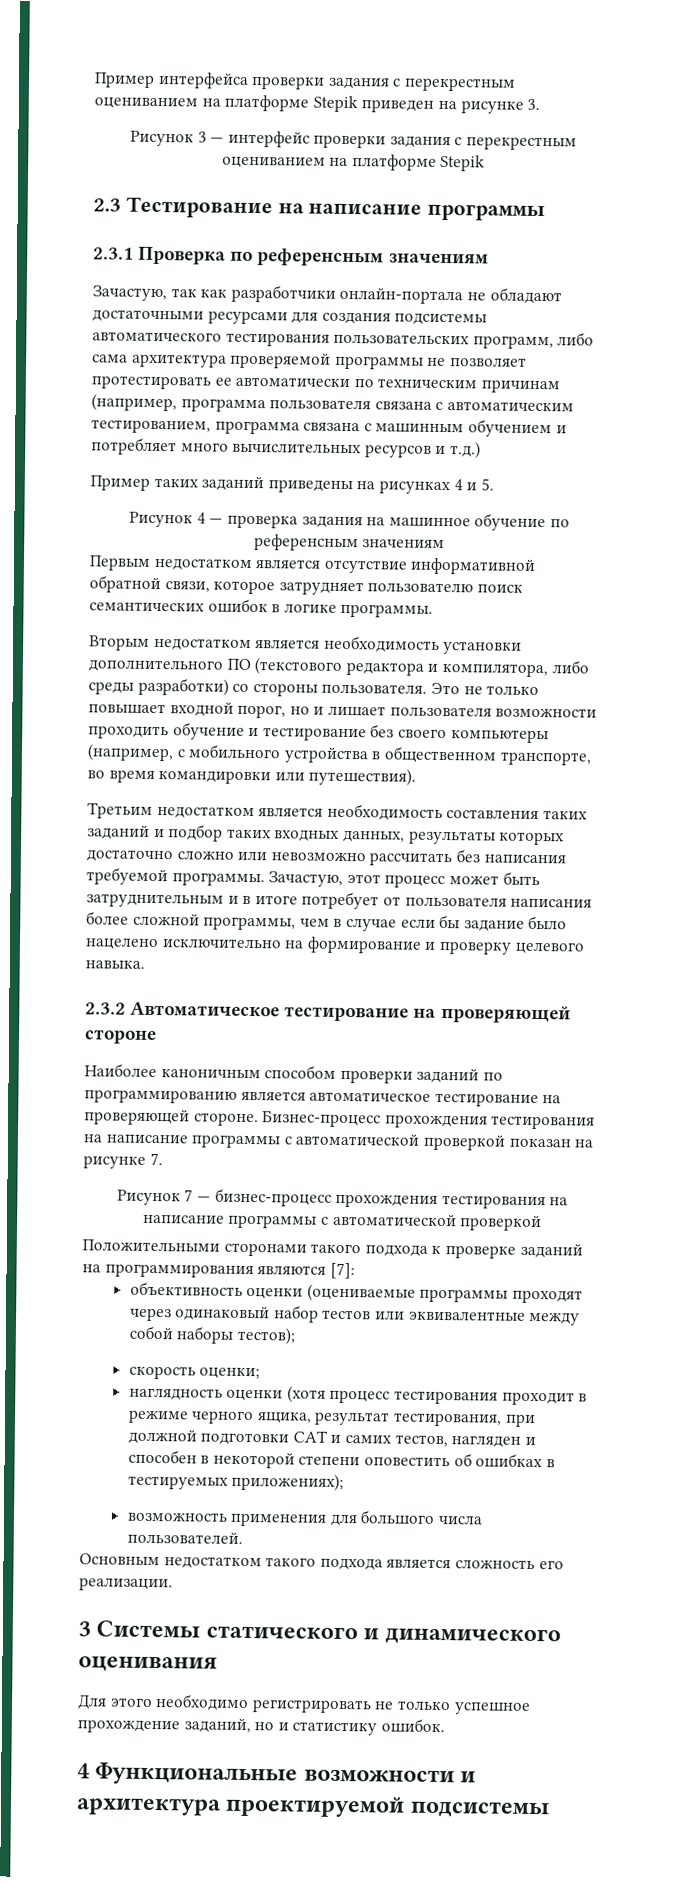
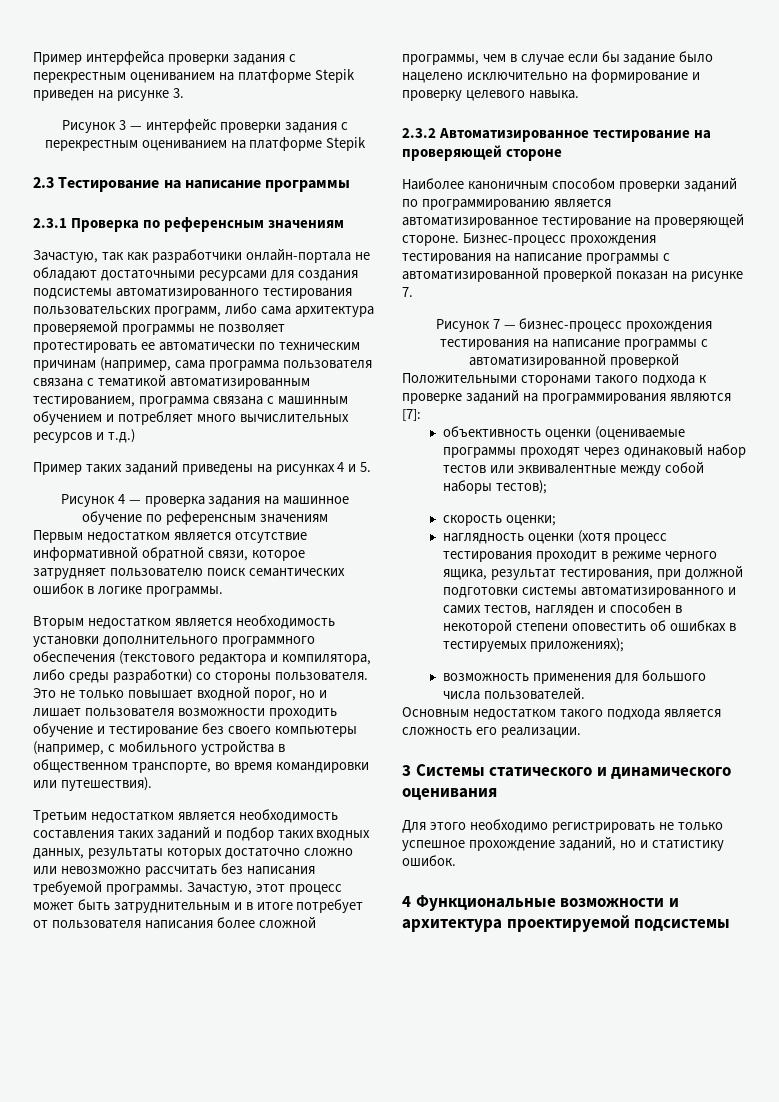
- Зачастую, так как разработчики онлайн-портала не обладают достаточными ресурсами для создания подсистемы автоматического тестирования пользовательских программ, либо сама архитектура проверяемой программы не позволяет протестировать ее автоматически по техническим причинам (например, программа пользователя связана с автоматическим тестированием, программа связана с машинным обучением и потребляет много вычислительных ресурсов и т.д.)
+ Зачастую, так как разработчики онлайн-портала не обладают достаточными ресурсами для создания подсистемы автоматизированного тестирования пользовательских программ, либо сама архитектура проверяемой программы не позволяет протестировать ее автоматически по техническим причинам (например, сама программа пользователя связана с тематикой автоматизированным тестированием, программа связана с машинным обучением и потребляет много вычислительных ресурсов и т.д.)
- Вторым недостатком является необходимость установки дополнительного ПО (текстового редактора и компилятора, либо среды разработки) со стороны пользователя.
+ Вторым недостатком является необходимость установки дополнительного программного обеспечения (текстового редактора и компилятора, либо среды разработки) со стороны пользователя.
- 2.3.2 Автоматическое тестирование на проверяющей стороне
+ 2.3.2 Автоматизированное тестирование на проверяющей стороне
- Наиболее каноничным способом проверки заданий по программированию является автоматическое тестирование на проверяющей стороне.
+ Наиболее каноничным способом проверки заданий по программированию является автоматизированное тестирование на проверяющей стороне.
- Бизнес-процесс прохождения тестирования на написание программы с автоматической проверкой показан на рисунке 7.
+ Бизнес-процесс прохождения тестирования на написание программы с автоматизированной проверкой показан на рисунке 7.
- Рисунок 7 — бизнес-процесс прохождения тестирования на написание программы с автоматической проверкой
+ Рисунок 7 — бизнес-процесс прохождения тестирования на написание программы с автоматизированной проверкой
- наглядность оценки (хотя процесс тестирования проходит в режиме черного ящика, результат тестирования, при должной подготовки САТ и самих тестов, нагляден и способен в некоторой степени оповестить об ошибках в тестируемых приложениях);
+ наглядность оценки (хотя процесс тестирования проходит в режиме черного ящика, результат тестирования, при должной подготовки системы автоматизированного и самих тестов, нагляден и способен в некоторой степени оповестить об ошибках в тестируемых приложениях);

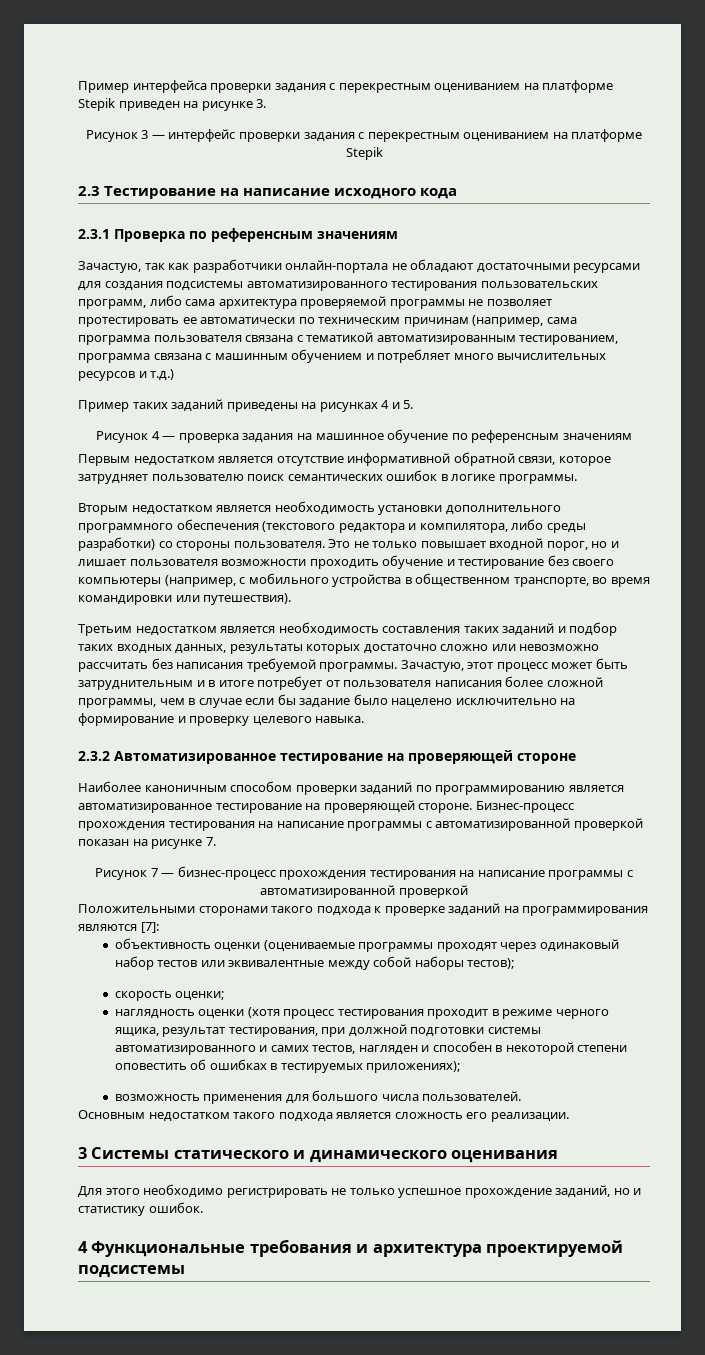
- 2.3 Тестирование на написание программы
+ 2.3 Тестирование на написание исходного кода
- 4 Функциональные возможности и архитектура проектируемой подсистемы
+ 4 Функциональные требования и архитектура проектируемой подсистемы

